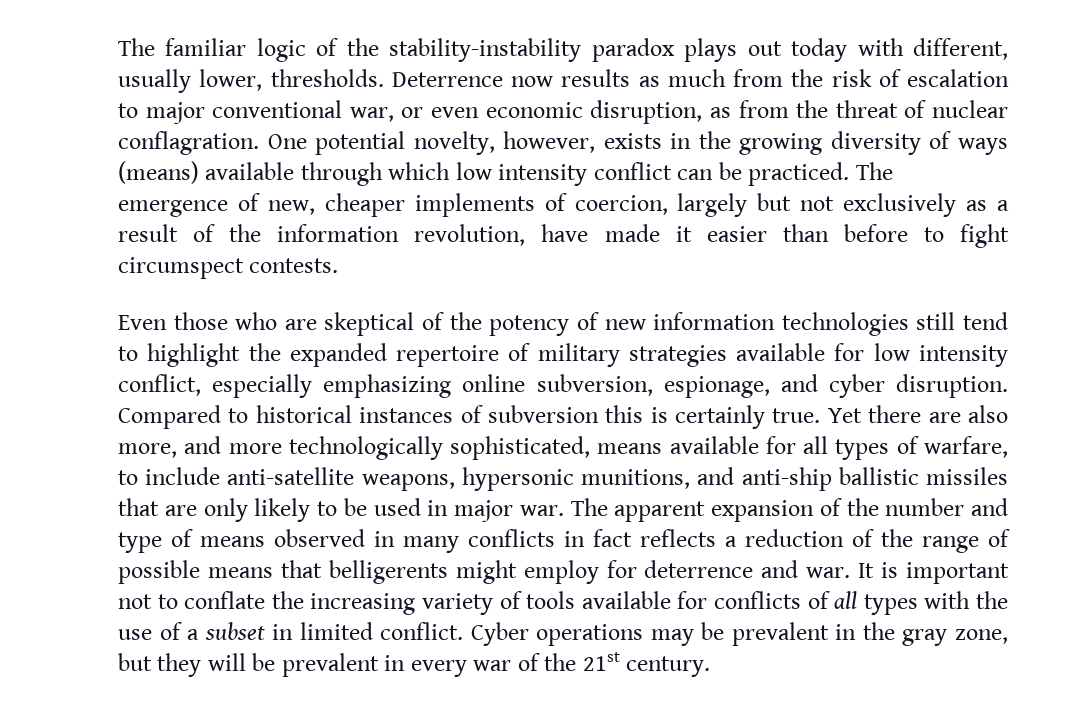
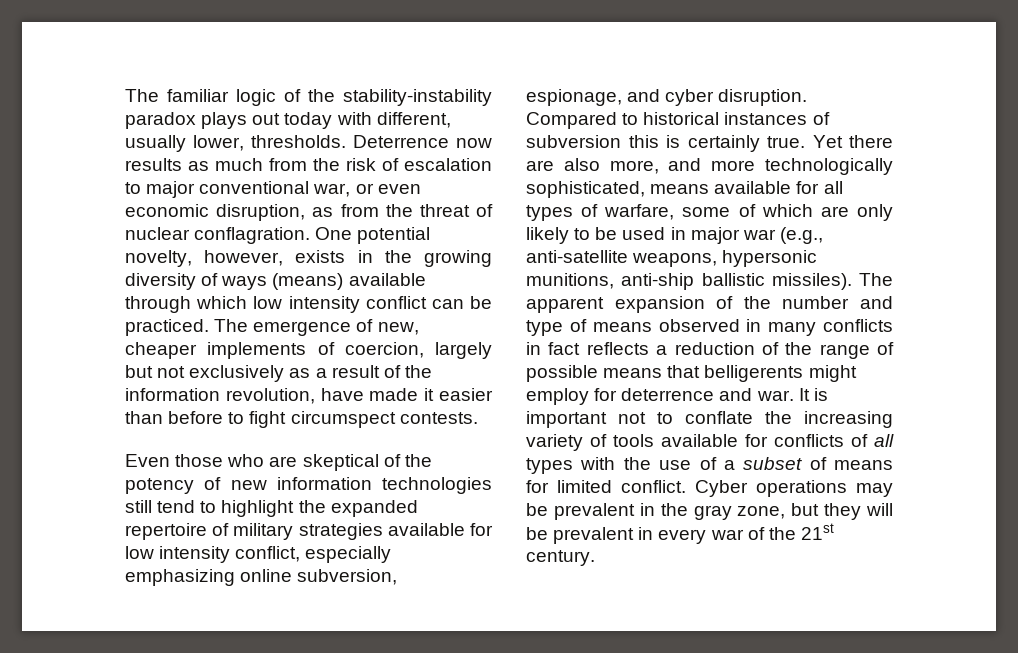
- Yet there are also more, and more technologically sophisticated, means available for all types of warfare, to include anti-satellite weapons, hypersonic munitions, and anti-ship ballistic missiles that are only likely to be used in major war.
+ Yet there are also more, and more technologically sophisticated, means available for all types of warfare, some of which are only likely to be used in major war (e.g., anti-satellite weapons, hypersonic munitions, anti-ship ballistic missiles).
- It is important not to conflate the increasing variety of tools available for conflicts of all types with the use of a subset in limited conflict.
+ It is important not to conflate the increasing variety of tools available for conflicts of all types with the use of a subset of means for limited conflict.

